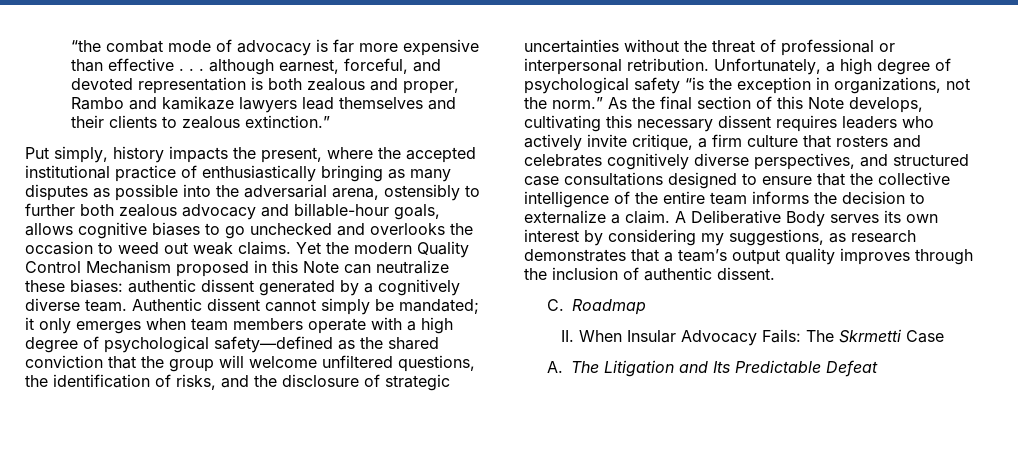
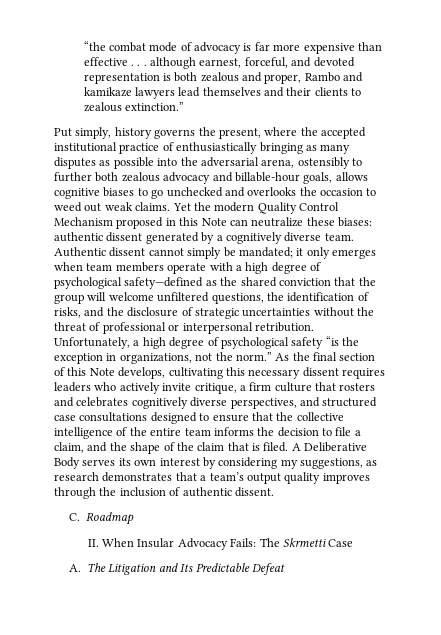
- Put simply, history impacts the present, where the accepted institutional practice of enthusiastically bringing as many disputes as possible into the adversarial arena, ostensibly to further both zealous advocacy and billable-hour goals, allows cognitive biases to go unchecked and overlooks the occasion to weed out weak claims.
+ Put simply, history governs the present, where the accepted institutional practice of enthusiastically bringing as many disputes as possible into the adversarial arena, ostensibly to further both zealous advocacy and billable-hour goals, allows cognitive biases to go unchecked and overlooks the occasion to weed out weak claims.
- As the final section of this Note develops, cultivating this necessary dissent requires leaders who actively invite critique, a firm culture that rosters and celebrates cognitively diverse perspectives, and structured case consultations designed to ensure that the collective intelligence of the entire team informs the decision to externalize a claim.
+ As the final section of this Note develops, cultivating this necessary dissent requires leaders who actively invite critique, a firm culture that rosters and celebrates cognitively diverse perspectives, and structured case consultations designed to ensure that the collective intelligence of the entire team informs the decision to file a claim, and the shape of the claim that is filed.

